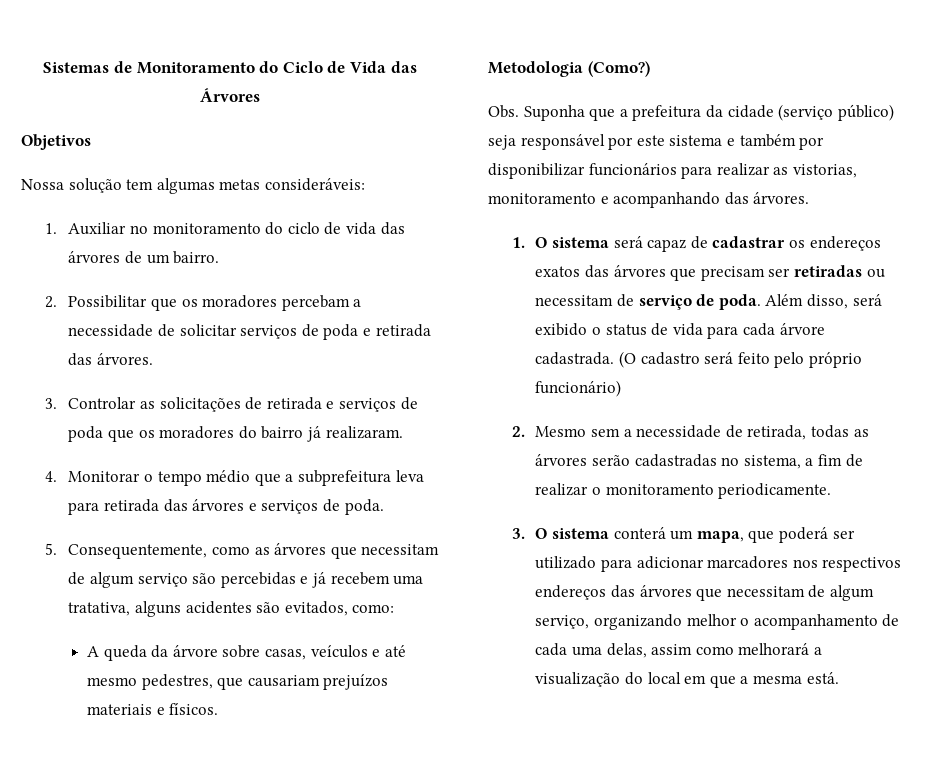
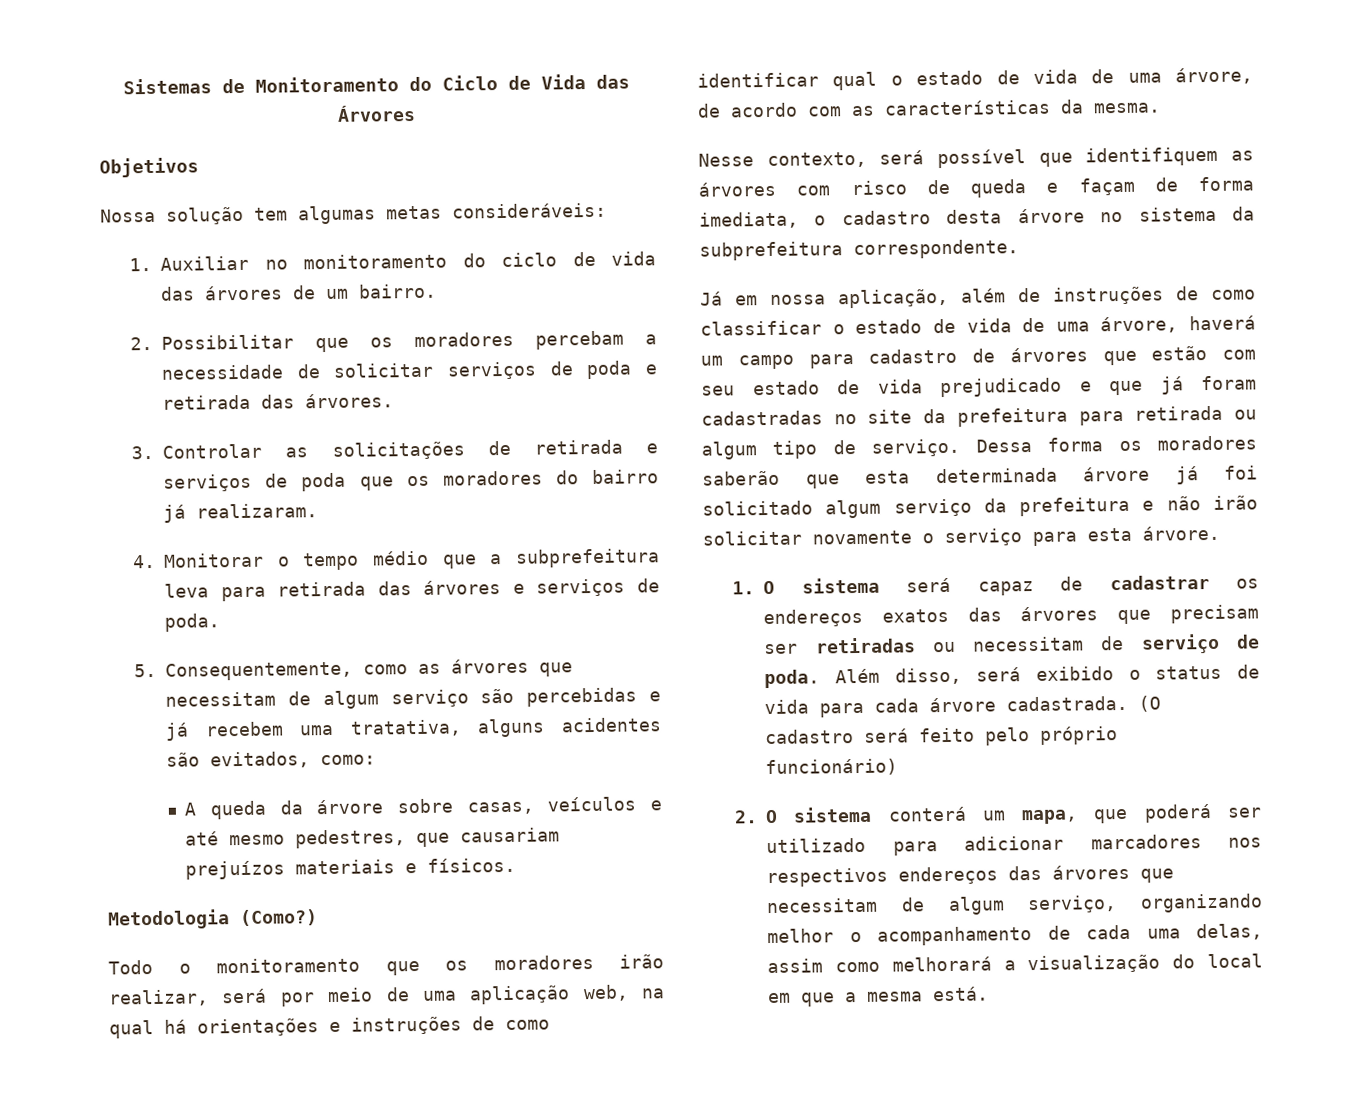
- Obs. Suponha que a prefeitura da cidade (serviço público) seja responsável por este sistema e também por disponibilizar funcionários para realizar as vistorias, monitoramento e acompanhando das árvores.
+ Todo o monitoramento que os moradores irão realizar, será por meio de uma aplicação web, na qual há orientações e instruções de como identificar qual o estado de vida de uma árvore, de acordo com as características da mesma.
+ Nesse contexto, será possível que identifiquem as árvores com risco de queda e façam de forma imediata, o cadastro desta árvore no sistema da subprefeitura correspondente.
+ Já em nossa aplicação, além de instruções de como classificar o estado de vida de uma árvore, haverá um campo para cadastro de árvores que estão com seu estado de vida prejudicado e que já foram cadastradas no site da prefeitura para retirada ou algum tipo de serviço. Dessa forma os moradores saberão que esta determinada árvore já foi solicitado algum serviço da prefeitura e não irão solicitar novamente o serviço para esta árvore.
- 2. Mesmo sem a necessidade de retirada, todas as árvores serão cadastradas no sistema, a fim de realizar o monitoramento periodicamente.
- 3. O sistema conterá um mapa, que poderá ser utilizado para adicionar marcadores nos respectivos endereços das árvores que necessitam de algum serviço, organizando melhor o acompanhamento de cada uma delas, assim como melhorará a visualização do local em que a mesma está.
+ 2. O sistema conterá um mapa, que poderá ser utilizado para adicionar marcadores nos respectivos endereços das árvores que necessitam de algum serviço, organizando melhor o acompanhamento de cada uma delas, assim como melhorará a visualização do local em que a mesma está.

